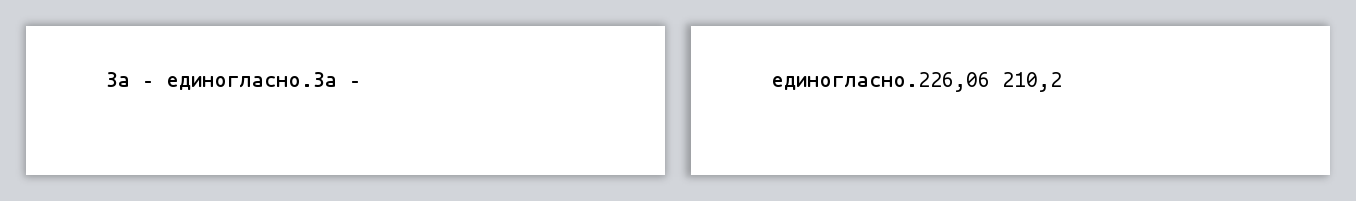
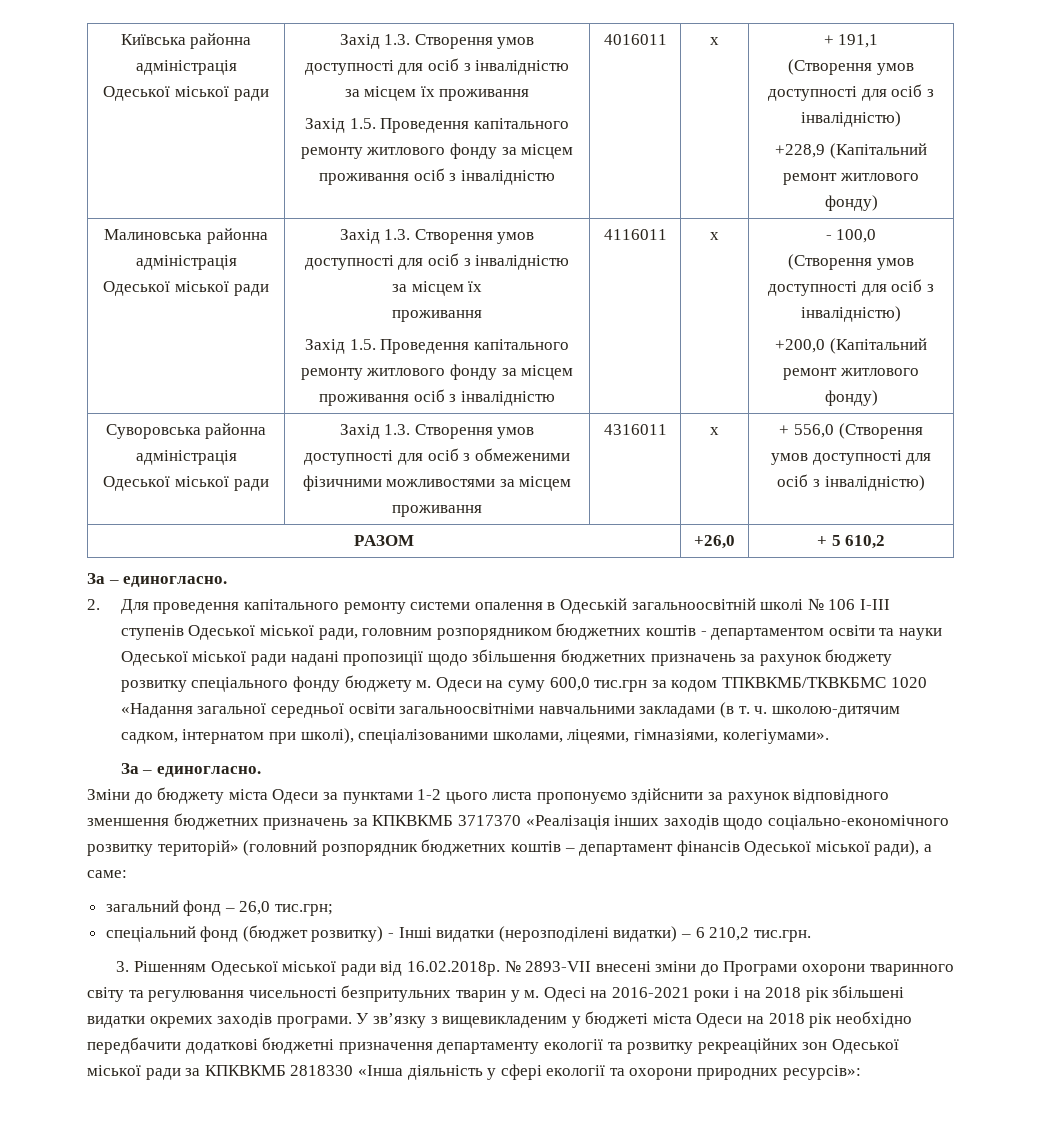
- За – единогласно.За – единогласно.226,06 210,2
+ Київська районна адміністрація Одеської міської ради | Захід 1.3. Створення умов доступності для осіб з інвалідністю за місцем їх проживання
+ Захід 1.5. Проведення капітального ремонту житлового фонду за місцем проживання осіб з інвалідністю | 4016011 | х | + 191,1
+ (Створення умов доступності для осіб з інвалідністю)
+ +228,9 (Капітальний ремонт житлового фонду)
+ Малиновська районна адміністрація Одеської міської ради | Захід 1.3. Створення умов доступності для осіб з інвалідністю за місцем їх
+ проживання
+ Захід 1.5. Проведення капітального ремонту житлового фонду за місцем проживання осіб з інвалідністю | 4116011 | х | - 100,0
+ (Створення умов доступності для осіб з інвалідністю)
+ +200,0 (Капітальний ремонт житлового фонду)
+ Суворовська районна адміністрація Одеської міської ради | Захід 1.3. Створення умов доступності для осіб з обмеженими фізичними можливостями за місцем проживання | 4316011 | х | + 556,0 (Створення умов доступності для осіб з інвалідністю)
+ РАЗОМ | +26,0 | + 5 610,2
+ За – единогласно.
+ 2. Для проведення капітального ремонту системи опалення в Одеській загальноосвітній школі № 106 І-ІІІ ступенів Одеської міської ради, головним розпорядником бюджетних коштів - департаментом освіти та науки Одеської міської ради надані пропозиції щодо збільшення бюджетних призначень за рахунок бюджету розвитку спеціального фонду бюджету м. Одеси на суму 600,0 тис.грн за кодом ТПКВКМБ/ТКВКБМС 1020 «Надання загальної середньої освіти загальноосвітніми навчальними закладами (в т. ч. школою-дитячим садком, інтернатом при школі), спеціалізованими школами, ліцеями, гімназіями, колегіумами».
+ За – единогласно.
+ Зміни до бюджету міста Одеси за пунктами 1-2 цього листа пропонуємо здійснити за рахунок відповідного зменшення бюджетних призначень за КПКВКМБ 3717370 «Реалізація інших заходів щодо соціально-економічного розвитку територій» (головний розпорядник бюджетних коштів – департамент фінансів Одеської міської ради), а саме:
+ загальний фонд – 26,0 тис.грн;
+ спеціальний фонд (бюджет розвитку) - Інші видатки (нерозподілені видатки) – 6 210,2 тис.грн.
+ 3. Рішенням Одеської міської ради від 16.02.2018р. № 2893-VII внесені зміни до Програми охорони тваринного світу та регулювання чисельності безпритульних тварин у м. Одесі на 2016-2021 роки і на 2018 рік збільшені видатки окремих заходів програми. У зв’язку з вищевикладеним у бюджеті міста Одеси на 2018 рік необхідно передбачити додаткові бюджетні призначення департаменту екології та розвитку рекреаційних зон Одеської міської ради за КПКВКМБ 2818330 «Інша діяльність у сфері екології та охорони природних ресурсів»:

